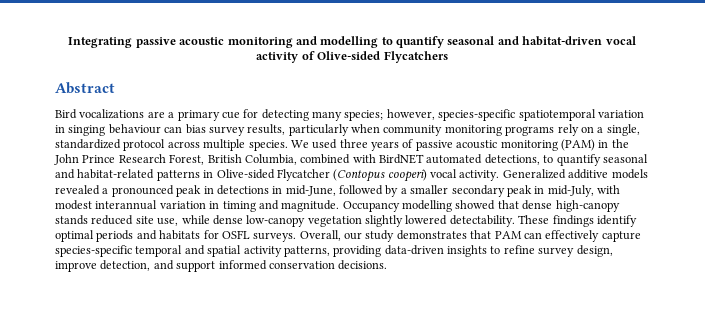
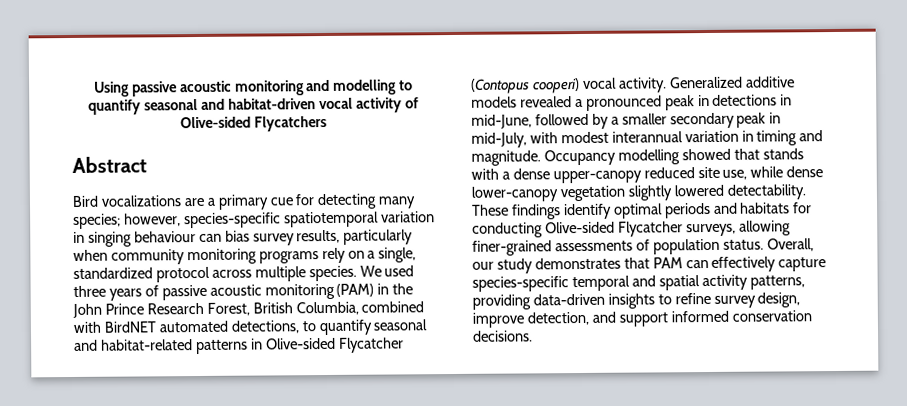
- Integrating passive acoustic monitoring and modelling to quantify seasonal and habitat-driven vocal activity of Olive-sided Flycatchers
+ Using passive acoustic monitoring and modelling to quantify seasonal and habitat-driven vocal activity of Olive-sided Flycatchers
- Occupancy modelling showed that dense high-canopy stands reduced site use, while dense low-canopy vegetation slightly lowered detectability.
+ Occupancy modelling showed that stands with a dense upper-canopy reduced site use, while dense lower-canopy vegetation slightly lowered detectability.
- These findings identify optimal periods and habitats for OSFL surveys.
+ These findings identify optimal periods and habitats for conducting Olive-sided Flycatcher surveys, allowing finer-grained assessments of population status.

